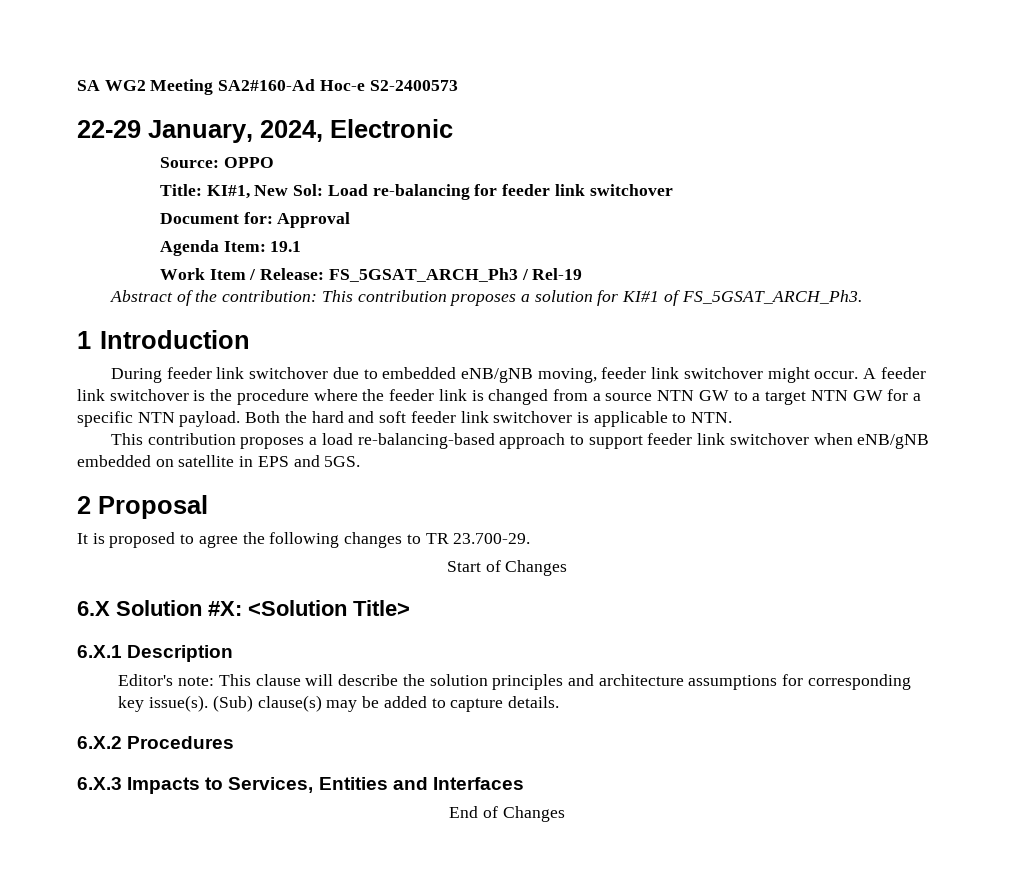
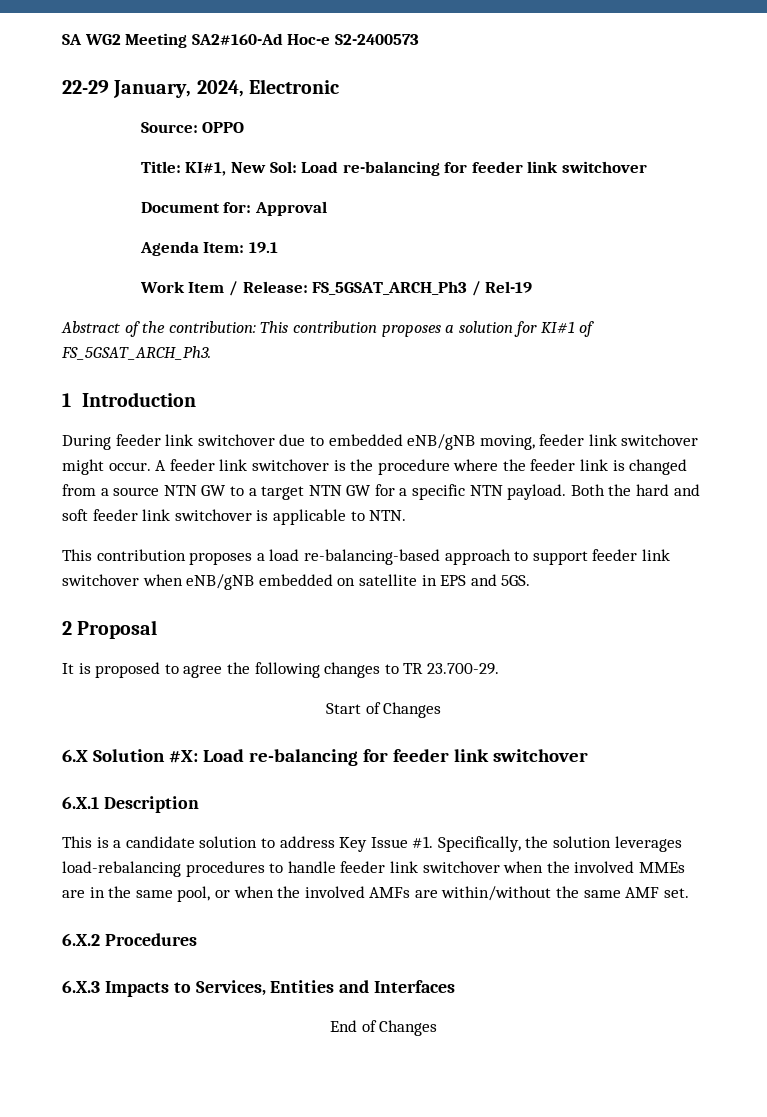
- 6.X Solution #X: <Solution Title>
+ 6.X Solution #X: Load re-balancing for feeder link switchover
  6.X.1 Description
- Editor's note: This clause will describe the solution principles and architecture assumptions for corresponding key issue(s). (Sub) clause(s) may be added to capture details.
+ This is a candidate solution to address Key Issue #1. Specifically, the solution leverages load-rebalancing procedures to handle feeder link switchover when the involved MMEs are in the same pool, or when the involved AMFs are within/without the same AMF set.

